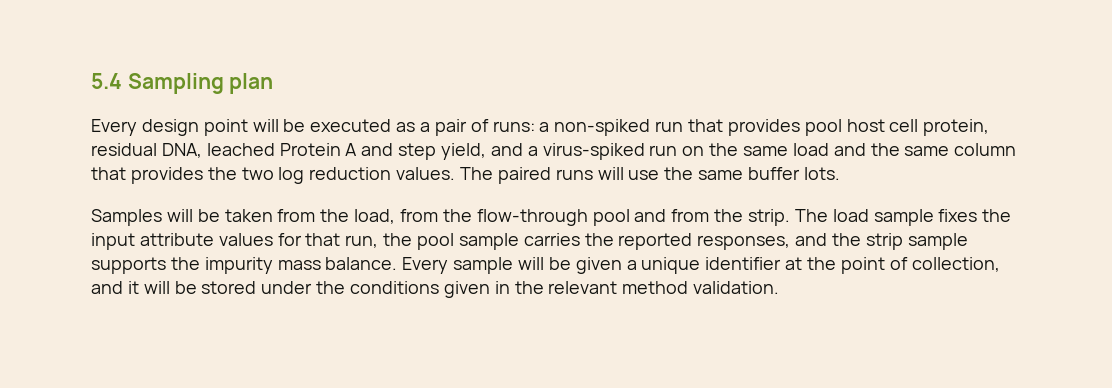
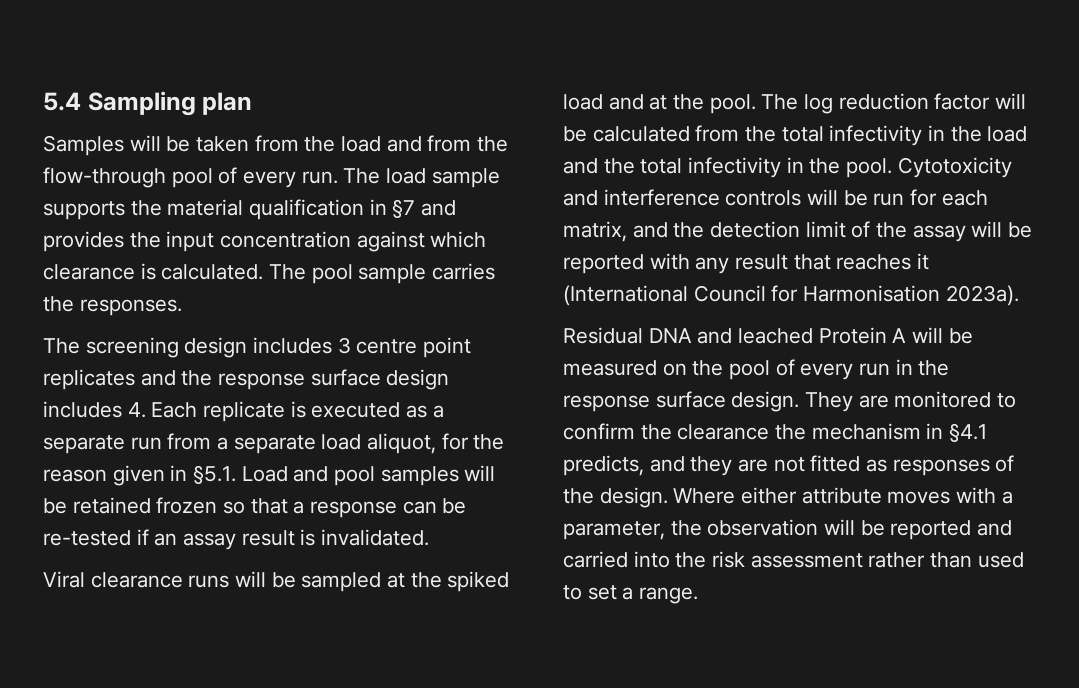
- Every design point will be executed as a pair of runs: a non-spiked run that provides pool host cell protein, residual DNA, leached Protein A and step yield, and a virus-spiked run on the same load and the same column that provides the two log reduction values. The paired runs will use the same buffer lots.
- Samples will be taken from the load, from the flow-through pool and from the strip. The load sample fixes the input attribute values for that run, the pool sample carries the reported responses, and the strip sample supports the impurity mass balance. Every sample will be given a unique identifier at the point of collection, and it will be stored under the conditions given in the relevant method validation.
+ Samples will be taken from the load and from the flow-through pool of every run. The load sample supports the material qualification in §7 and provides the input concentration against which clearance is calculated. The pool sample carries the responses.
+ The screening design includes 3 centre point replicates and the response surface design includes 4. Each replicate is executed as a separate run from a separate load aliquot, for the reason given in §5.1. Load and pool samples will be retained frozen so that a response can be re-tested if an assay result is invalidated.
+ Viral clearance runs will be sampled at the spiked load and at the pool. The log reduction factor will be calculated from the total infectivity in the load and the total infectivity in the pool. Cytotoxicity and interference controls will be run for each matrix, and the detection limit of the assay will be reported with any result that reaches it (International Council for Harmonisation 2023a).
+ Residual DNA and leached Protein A will be measured on the pool of every run in the response surface design. They are monitored to confirm the clearance the mechanism in §4.1 predicts, and they are not fitted as responses of the design. Where either attribute moves with a parameter, the observation will be reported and carried into the risk assessment rather than used to set a range.

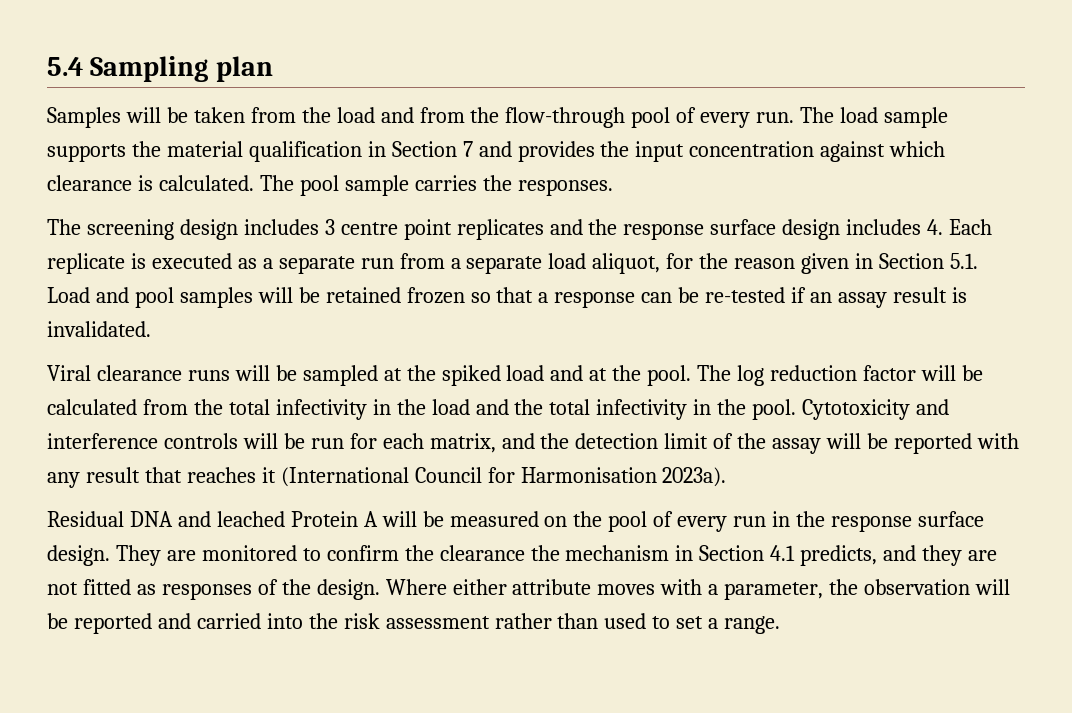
- The load sample supports the material qualification in §7 and provides the input concentration against which clearance is calculated.
+ The load sample supports the material qualification in Section 7 and provides the input concentration against which clearance is calculated.
- The screening design includes 3 centre point replicates and the response surface design includes 4. Each replicate is executed as a separate run from a separate load aliquot, for the reason given in §5.1. Load and pool samples will be retained frozen so that a response can be re-tested if an assay result is invalidated.
+ The screening design includes 3 centre point replicates and the response surface design includes 4. Each replicate is executed as a separate run from a separate load aliquot, for the reason given in Section 5.1. Load and pool samples will be retained frozen so that a response can be re-tested if an assay result is invalidated.
- They are monitored to confirm the clearance the mechanism in §4.1 predicts, and they are not fitted as responses of the design.
+ They are monitored to confirm the clearance the mechanism in Section 4.1 predicts, and they are not fitted as responses of the design.

